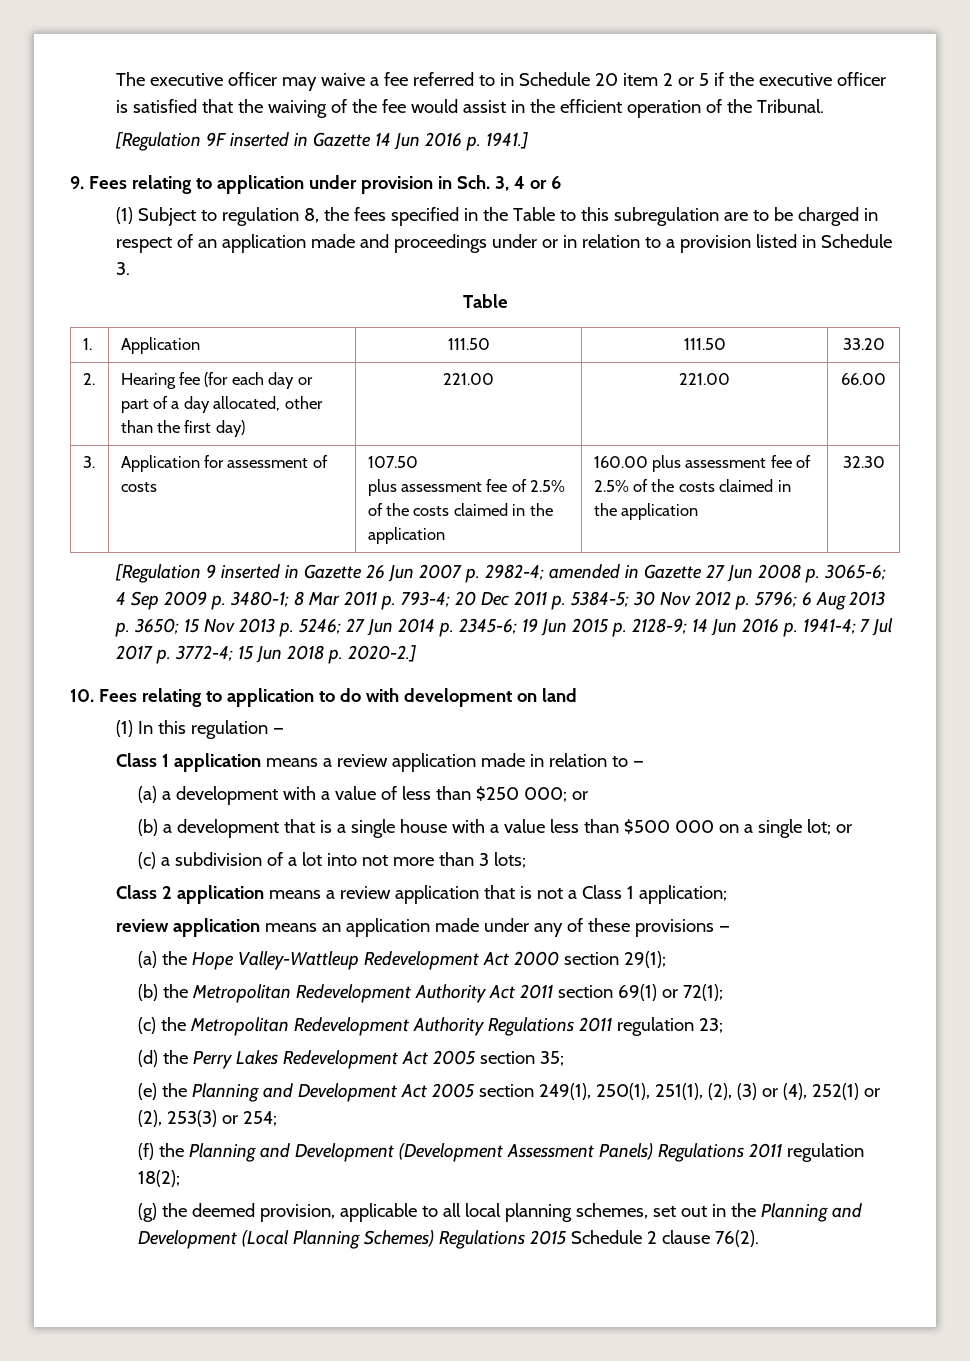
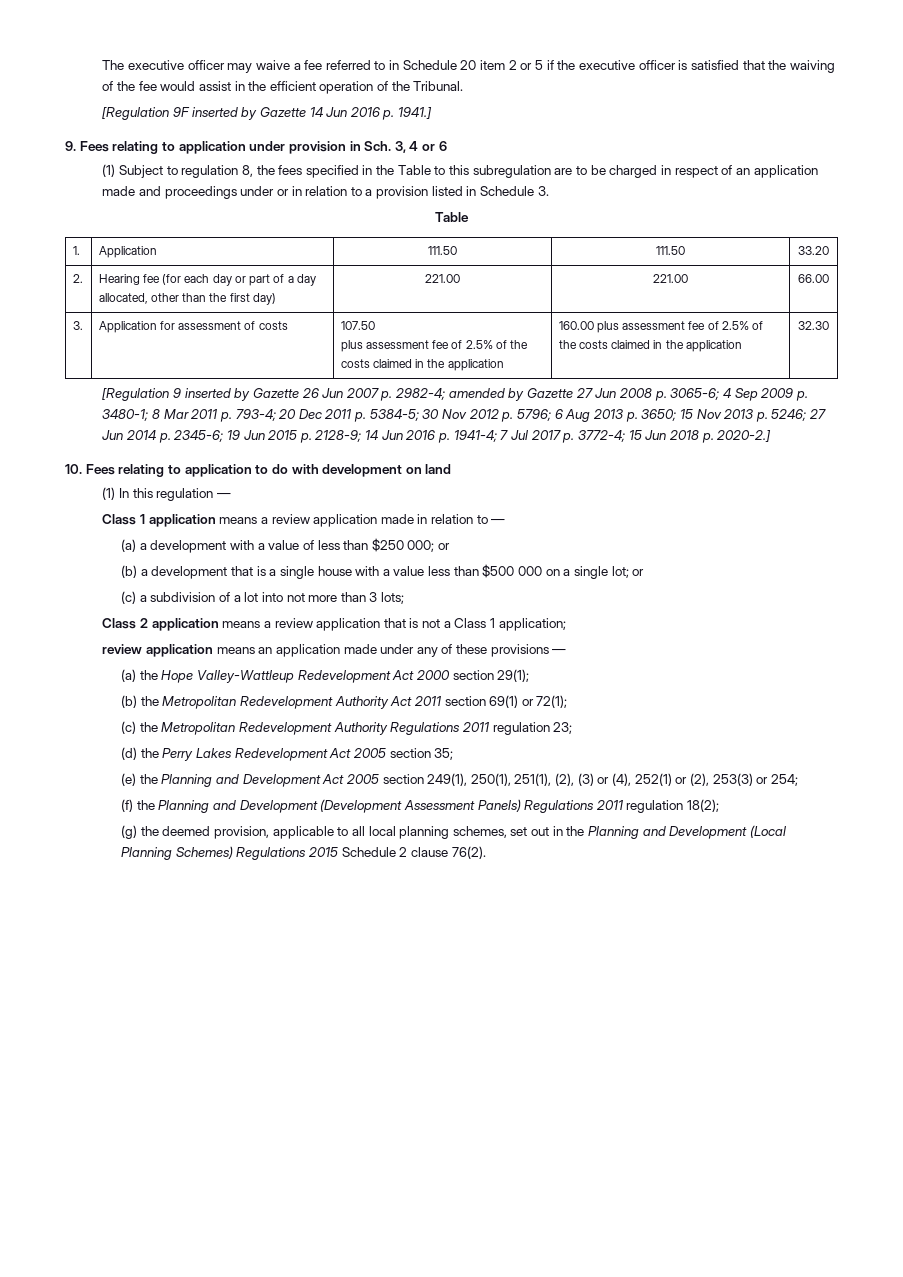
- [Regulation 9F inserted in Gazette 14 Jun 2016 p. 1941.]
+ [Regulation 9F inserted by Gazette 14 Jun 2016 p. 1941.]
- [Regulation 9 inserted in Gazette 26 Jun 2007 p. 2982-4;
+ [Regulation 9 inserted by Gazette 26 Jun 2007 p. 2982-4;
- amended in Gazette 27 Jun 2008 p. 3065-6;
+ amended by Gazette 27 Jun 2008 p. 3065-6;

